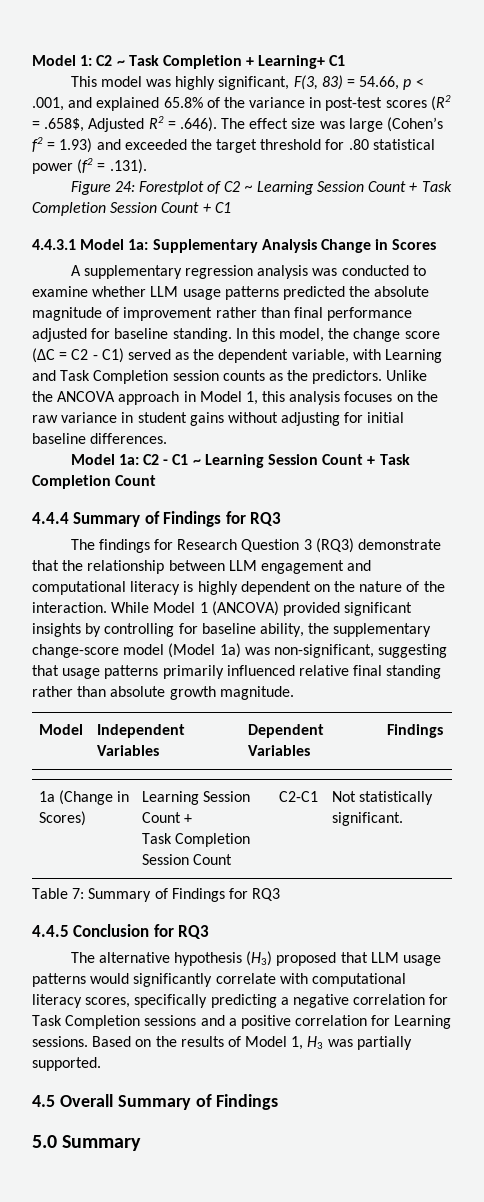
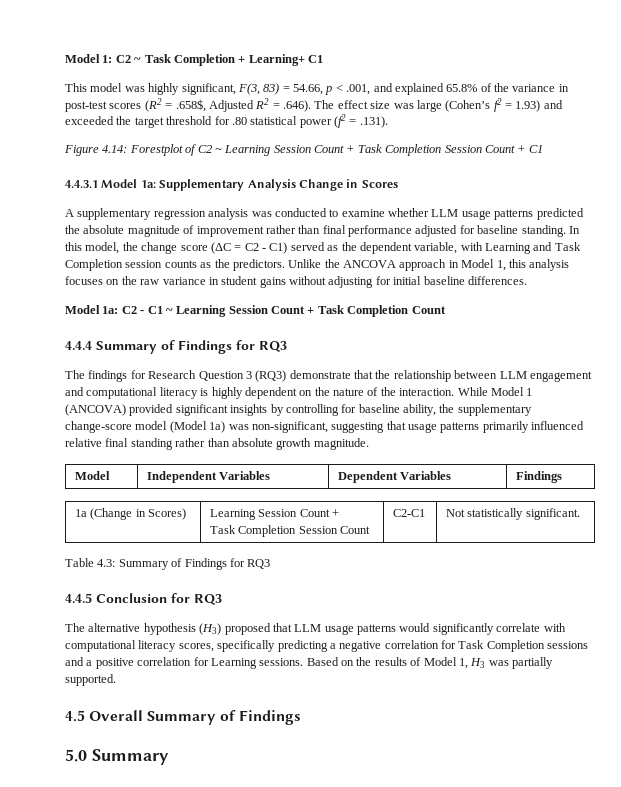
- Figure 24: Forestplot of C2 ~ Learning Session Count + Task Completion Session Count + C1
+ Figure 4.14: Forestplot of C2 ~ Learning Session Count + Task Completion Session Count + C1
- Table 7: Summary of Findings for RQ3
+ Table 4.3: Summary of Findings for RQ3

